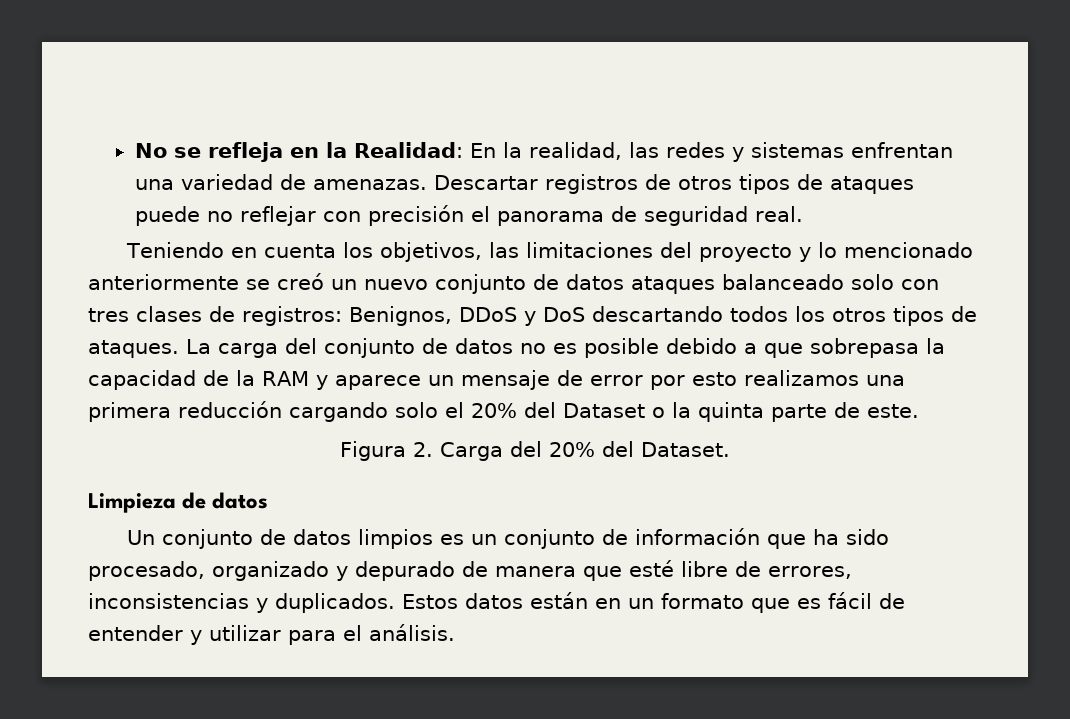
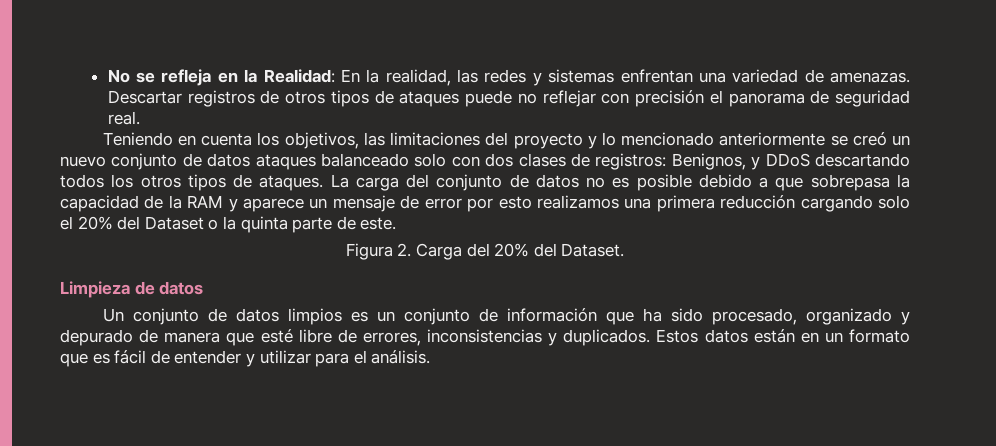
- Teniendo en cuenta los objetivos, las limitaciones del proyecto y lo mencionado anteriormente se creó un nuevo conjunto de datos ataques balanceado solo con tres clases de registros: Benignos, DDoS y DoS descartando todos los otros tipos de ataques.
+ Teniendo en cuenta los objetivos, las limitaciones del proyecto y lo mencionado anteriormente se creó un nuevo conjunto de datos ataques balanceado solo con dos clases de registros: Benignos, y DDoS descartando todos los otros tipos de ataques.

